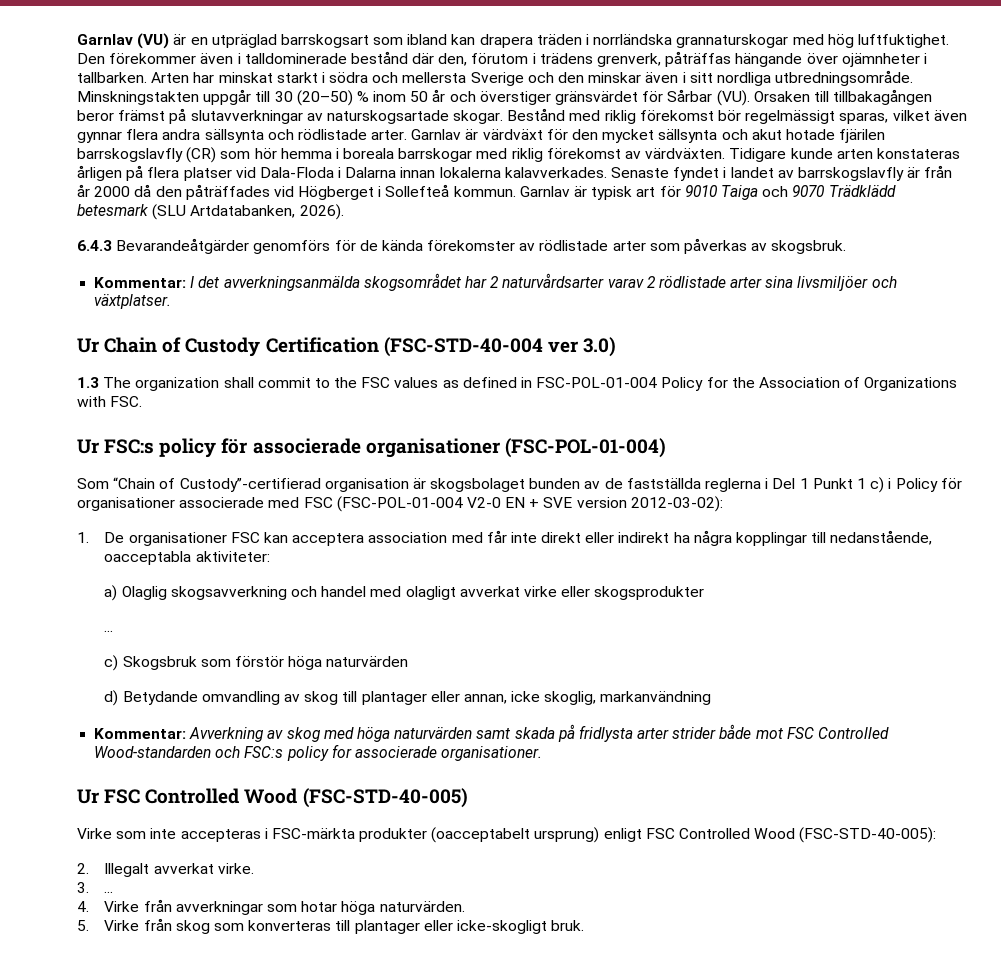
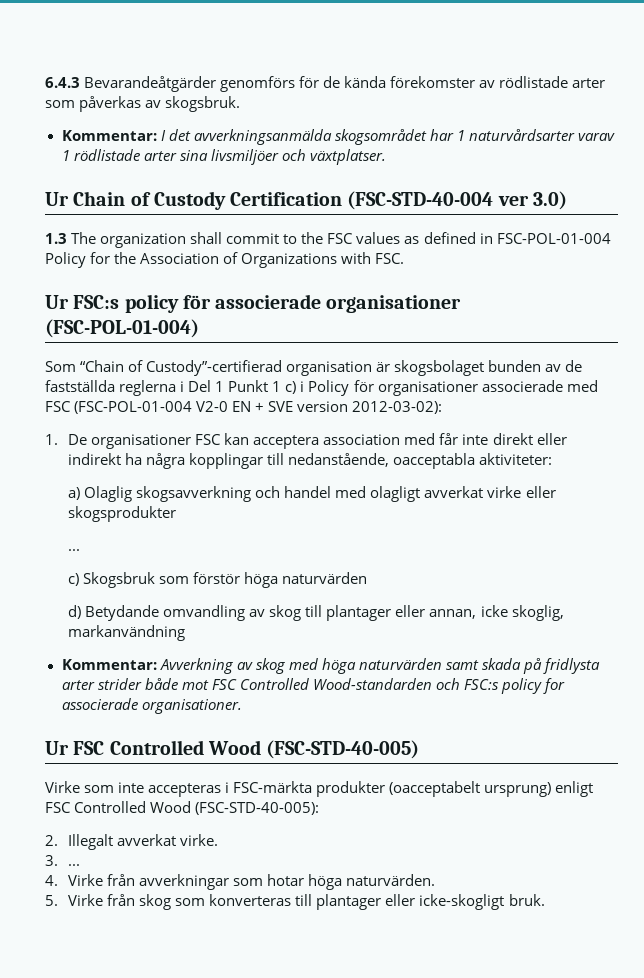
- Garnlav (VU) är en utpräglad barrskogsart som ibland kan drapera träden i norrländska grannaturskogar med hög luftfuktighet. Den förekommer även i talldominerade bestånd där den, förutom i trädens grenverk, påträffas hängande över ojämnheter i tallbarken. Arten har minskat starkt i södra och mellersta Sverige och den minskar även i sitt nordliga utbredningsområde. Minskningstakten uppgår till 30 (20–50) % inom 50 år och överstiger gränsvärdet för Sårbar (VU). Orsaken till tillbakagången beror främst på slutavverkningar av naturskogsartade skogar. Bestånd med riklig förekomst bör regelmässigt sparas, vilket även gynnar flera andra sällsynta och rödlistade arter. Garnlav är värdväxt för den mycket sällsynta och akut hotade fjärilen barrskogslavfly (CR) som hör hemma i boreala barrskogar med riklig förekomst av värdväxten. Tidigare kunde arten konstateras årligen på flera platser vid Dala-Floda i Dalarna innan lokalerna kalavverkades. Senaste fyndet i landet av barrskogslavfly är från år 2000 då den påträffades vid Högberget i Sollefteå kommun. Garnlav är typisk art för 9010 Taiga och 9070 Trädklädd betesmark (SLU Artdatabanken, 2026).
- Kommentar: I det avverkningsanmälda skogsområdet har 2 naturvårdsarter varav 2 rödlistade arter sina livsmiljöer och växtplatser.
+ Kommentar: I det avverkningsanmälda skogsområdet har 1 naturvårdsarter varav 1 rödlistade arter sina livsmiljöer och växtplatser.

